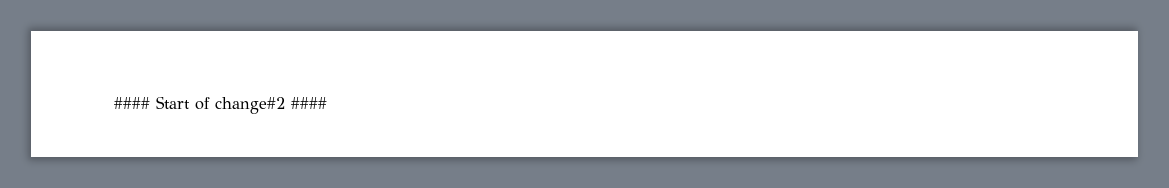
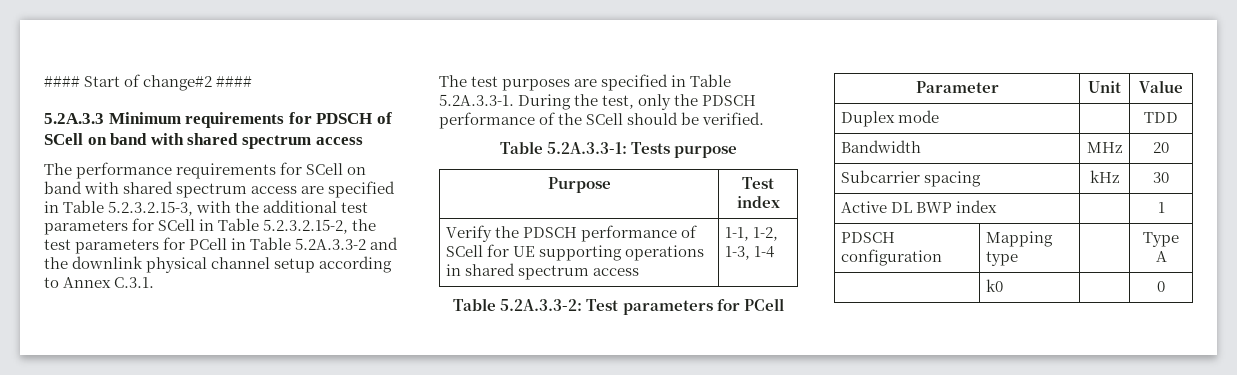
+ 5.2A.3.3 Minimum requirements for PDSCH of SCell on band with shared spectrum access
+ The performance requirements for SCell on band with shared spectrum access are specified in Table 5.2.3.2.15-3, with the additional test parameters for SCell in Table 5.2.3.2.15-2, the test parameters for PCell in Table 5.2A.3.3-2 and the downlink physical channel setup according to Annex C.3.1.
+ The test purposes are specified in Table 5.2A.3.3-1. During the test, only the PDSCH performance of the SCell should be verified.
+ Table 5.2A.3.3-1: Tests purpose
+ Purpose | Test index
+ Verify the PDSCH performance of SCell for UE supporting operations in shared spectrum access | 1-1, 1-2, 1-3, 1-4
+ Table 5.2A.3.3-2: Test parameters for PCell
+ Parameter | Unit | Value
+ Duplex mode | | TDD
+ Bandwidth | MHz | 20
+ Subcarrier spacing | kHz | 30
+ Active DL BWP index | | 1
+ PDSCH configuration | Mapping type | | Type A
+ | k0 | | 0

